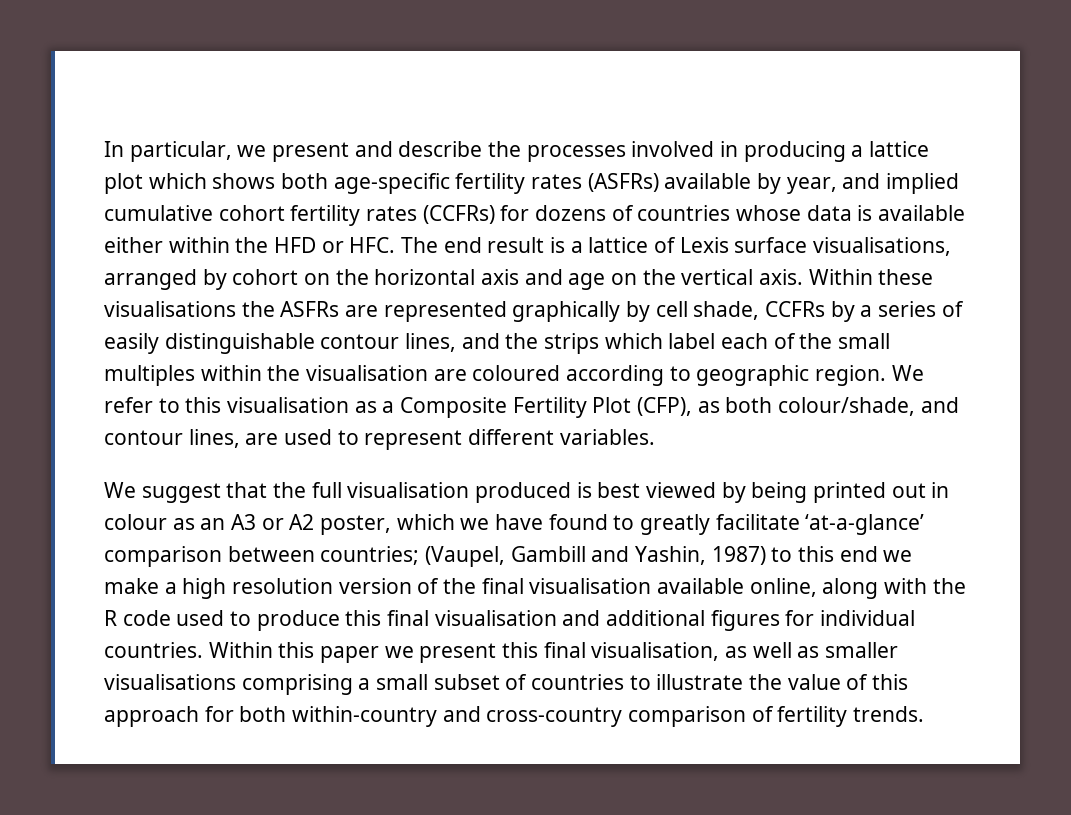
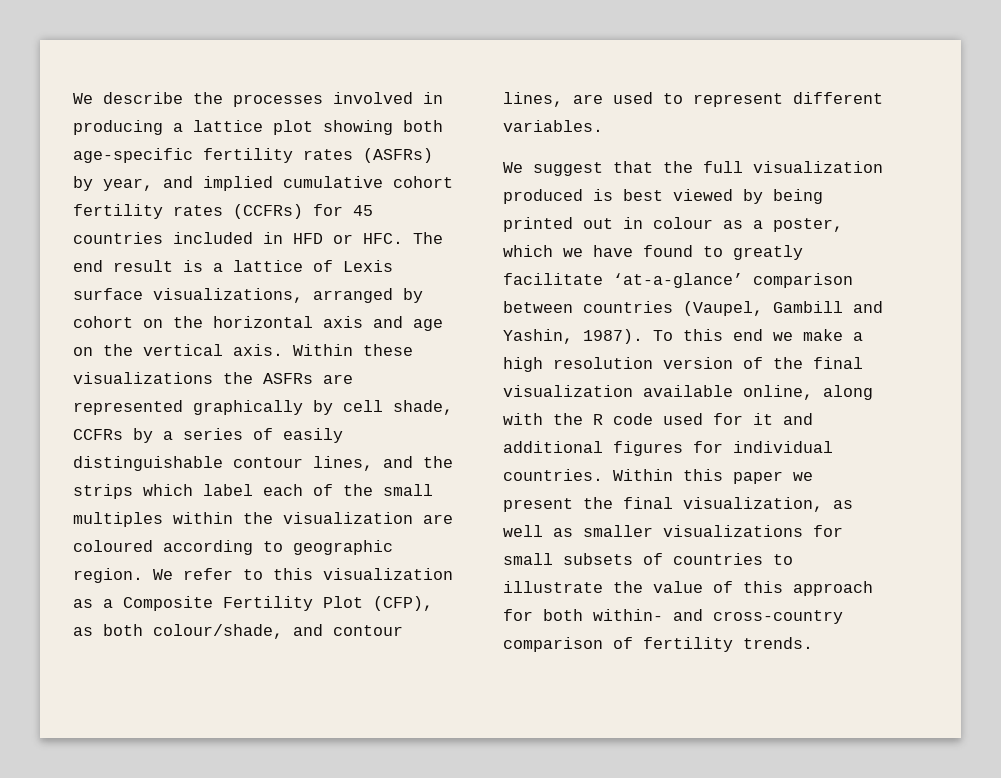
- In particular, we present and describe the processes involved in producing a lattice plot which shows both age-specific fertility rates (ASFRs) available by year, and implied cumulative cohort fertility rates (CCFRs) for dozens of countries whose data is available either within the HFD or HFC. The end result is a lattice of Lexis surface visualisations, arranged by cohort on the horizontal axis and age on the vertical axis.
+ We describe the processes involved in producing a lattice plot showing both age-specific fertility rates (ASFRs) by year, and implied cumulative cohort fertility rates (CCFRs) for 45 countries included in HFD or HFC. The end result is a lattice of Lexis surface visualizations, arranged by cohort on the horizontal axis and age on the vertical axis.
- Within these visualisations the ASFRs are represented graphically by cell shade, CCFRs by a series of easily distinguishable contour lines, and the strips which label each of the small multiples within the visualisation are coloured according to geographic region.
+ Within these visualizations the ASFRs are represented graphically by cell shade, CCFRs by a series of easily distinguishable contour lines, and the strips which label each of the small multiples within the visualization are coloured according to geographic region.
- We refer to this visualisation as a Composite Fertility Plot (CFP), as both colour/shade, and contour lines, are used to represent different variables.
+ We refer to this visualization as a Composite Fertility Plot (CFP), as both colour/shade, and contour lines, are used to represent different variables.
- We suggest that the full visualisation produced is best viewed by being printed out in colour as an A3 or A2 poster, which we have found to greatly facilitate ‘at-a-glance’ comparison between countries; (Vaupel, Gambill and Yashin, 1987) to this end we make a high resolution version of the final visualisation available online, along with the R code used to produce this final visualisation and additional figures for individual countries.
+ We suggest that the full visualization produced is best viewed by being printed out in colour as a poster, which we have found to greatly facilitate ‘at-a-glance’ comparison between countries (Vaupel, Gambill and Yashin, 1987). To this end we make a high resolution version of the final visualization available online, along with the R code used for it and additional figures for individual countries.
- Within this paper we present this final visualisation, as well as smaller visualisations comprising a small subset of countries to illustrate the value of this approach for both within-country and cross-country comparison of fertility trends.
+ Within this paper we present the final visualization, as well as smaller visualizations for small subsets of countries to illustrate the value of this approach for both within- and cross-country comparison of fertility trends.

